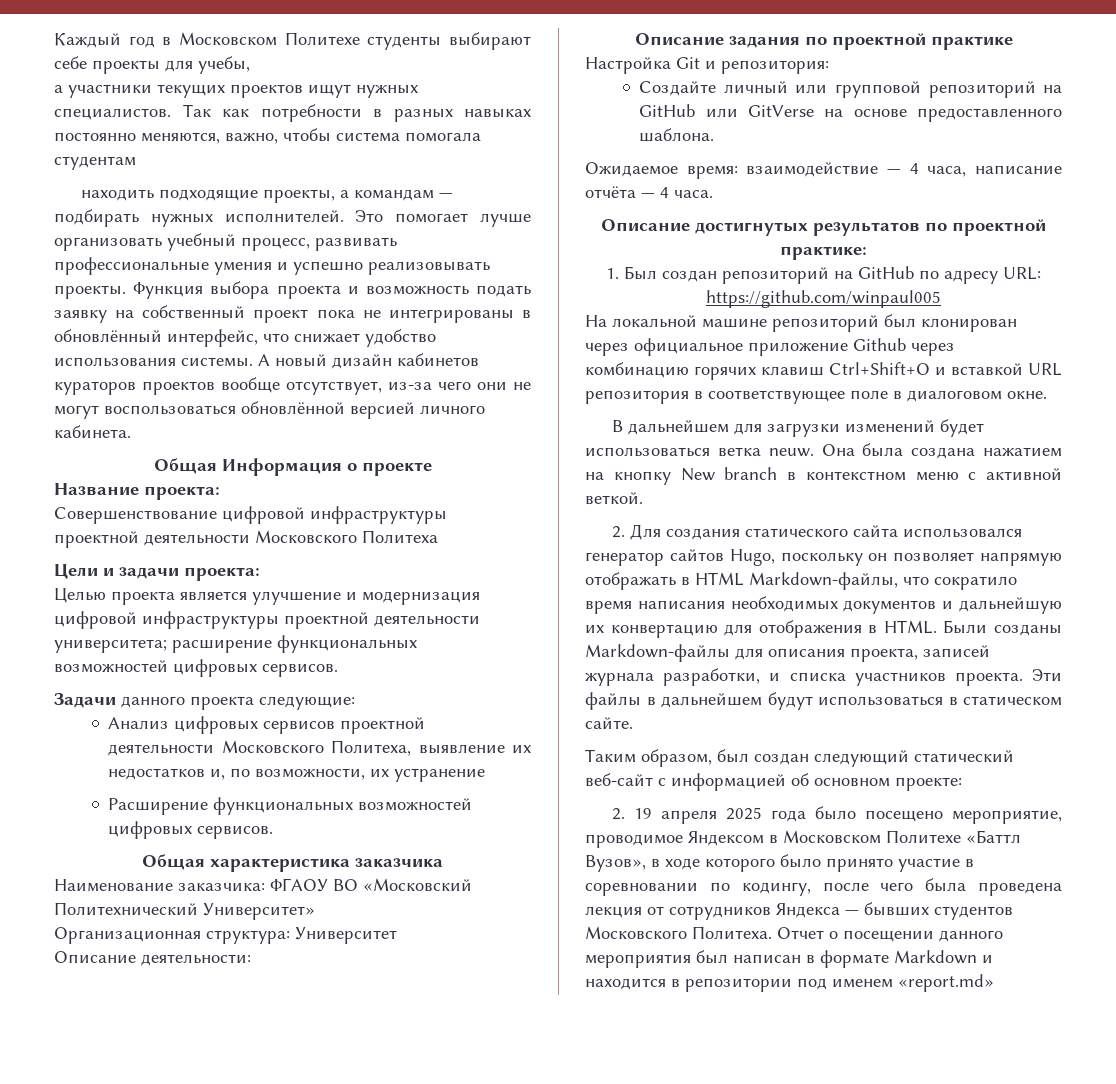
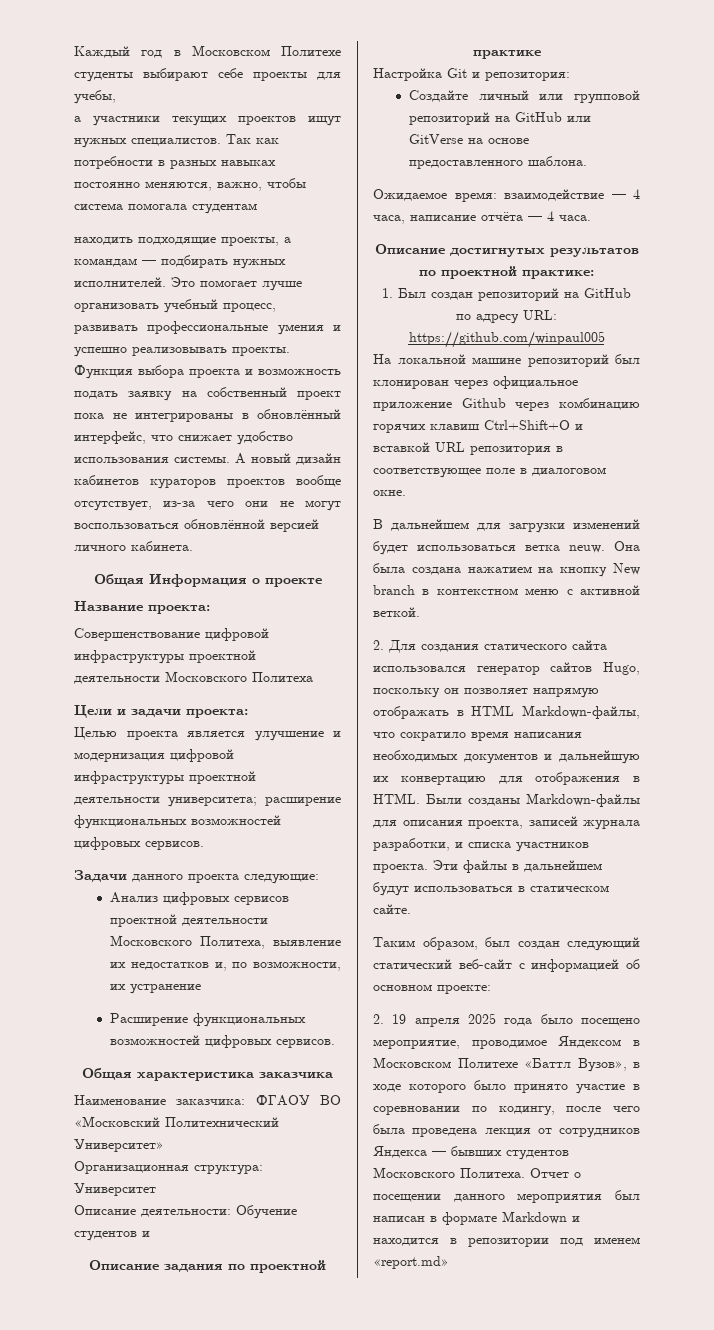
- Описание деятельности:
+ Описание деятельности: Обучение студентов и

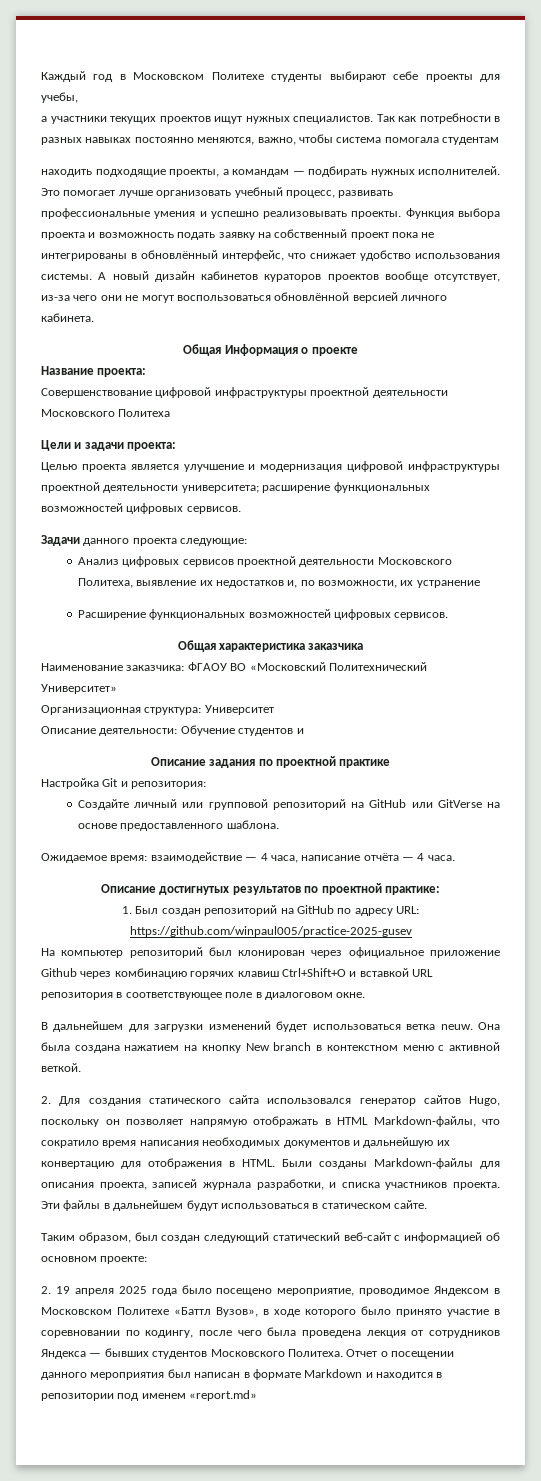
- 1. Был создан репозиторий на GitHub по адресу URL: https://github.com/winpaul005
+ 1. Был создан репозиторий на GitHub по адресу URL: https://github.com/winpaul005/practice-2025-gusev
- На локальной машине репозиторий был клонирован через официальное приложение Github через комбинацию горячих клавиш Ctrl+Shift+O и вставкой URL репозитория в соответствующее поле в диалоговом окне.
+ На компьютер репозиторий был клонирован через официальное приложение Github через комбинацию горячих клавиш Ctrl+Shift+O и вставкой URL репозитория в соответствующее поле в диалоговом окне.

